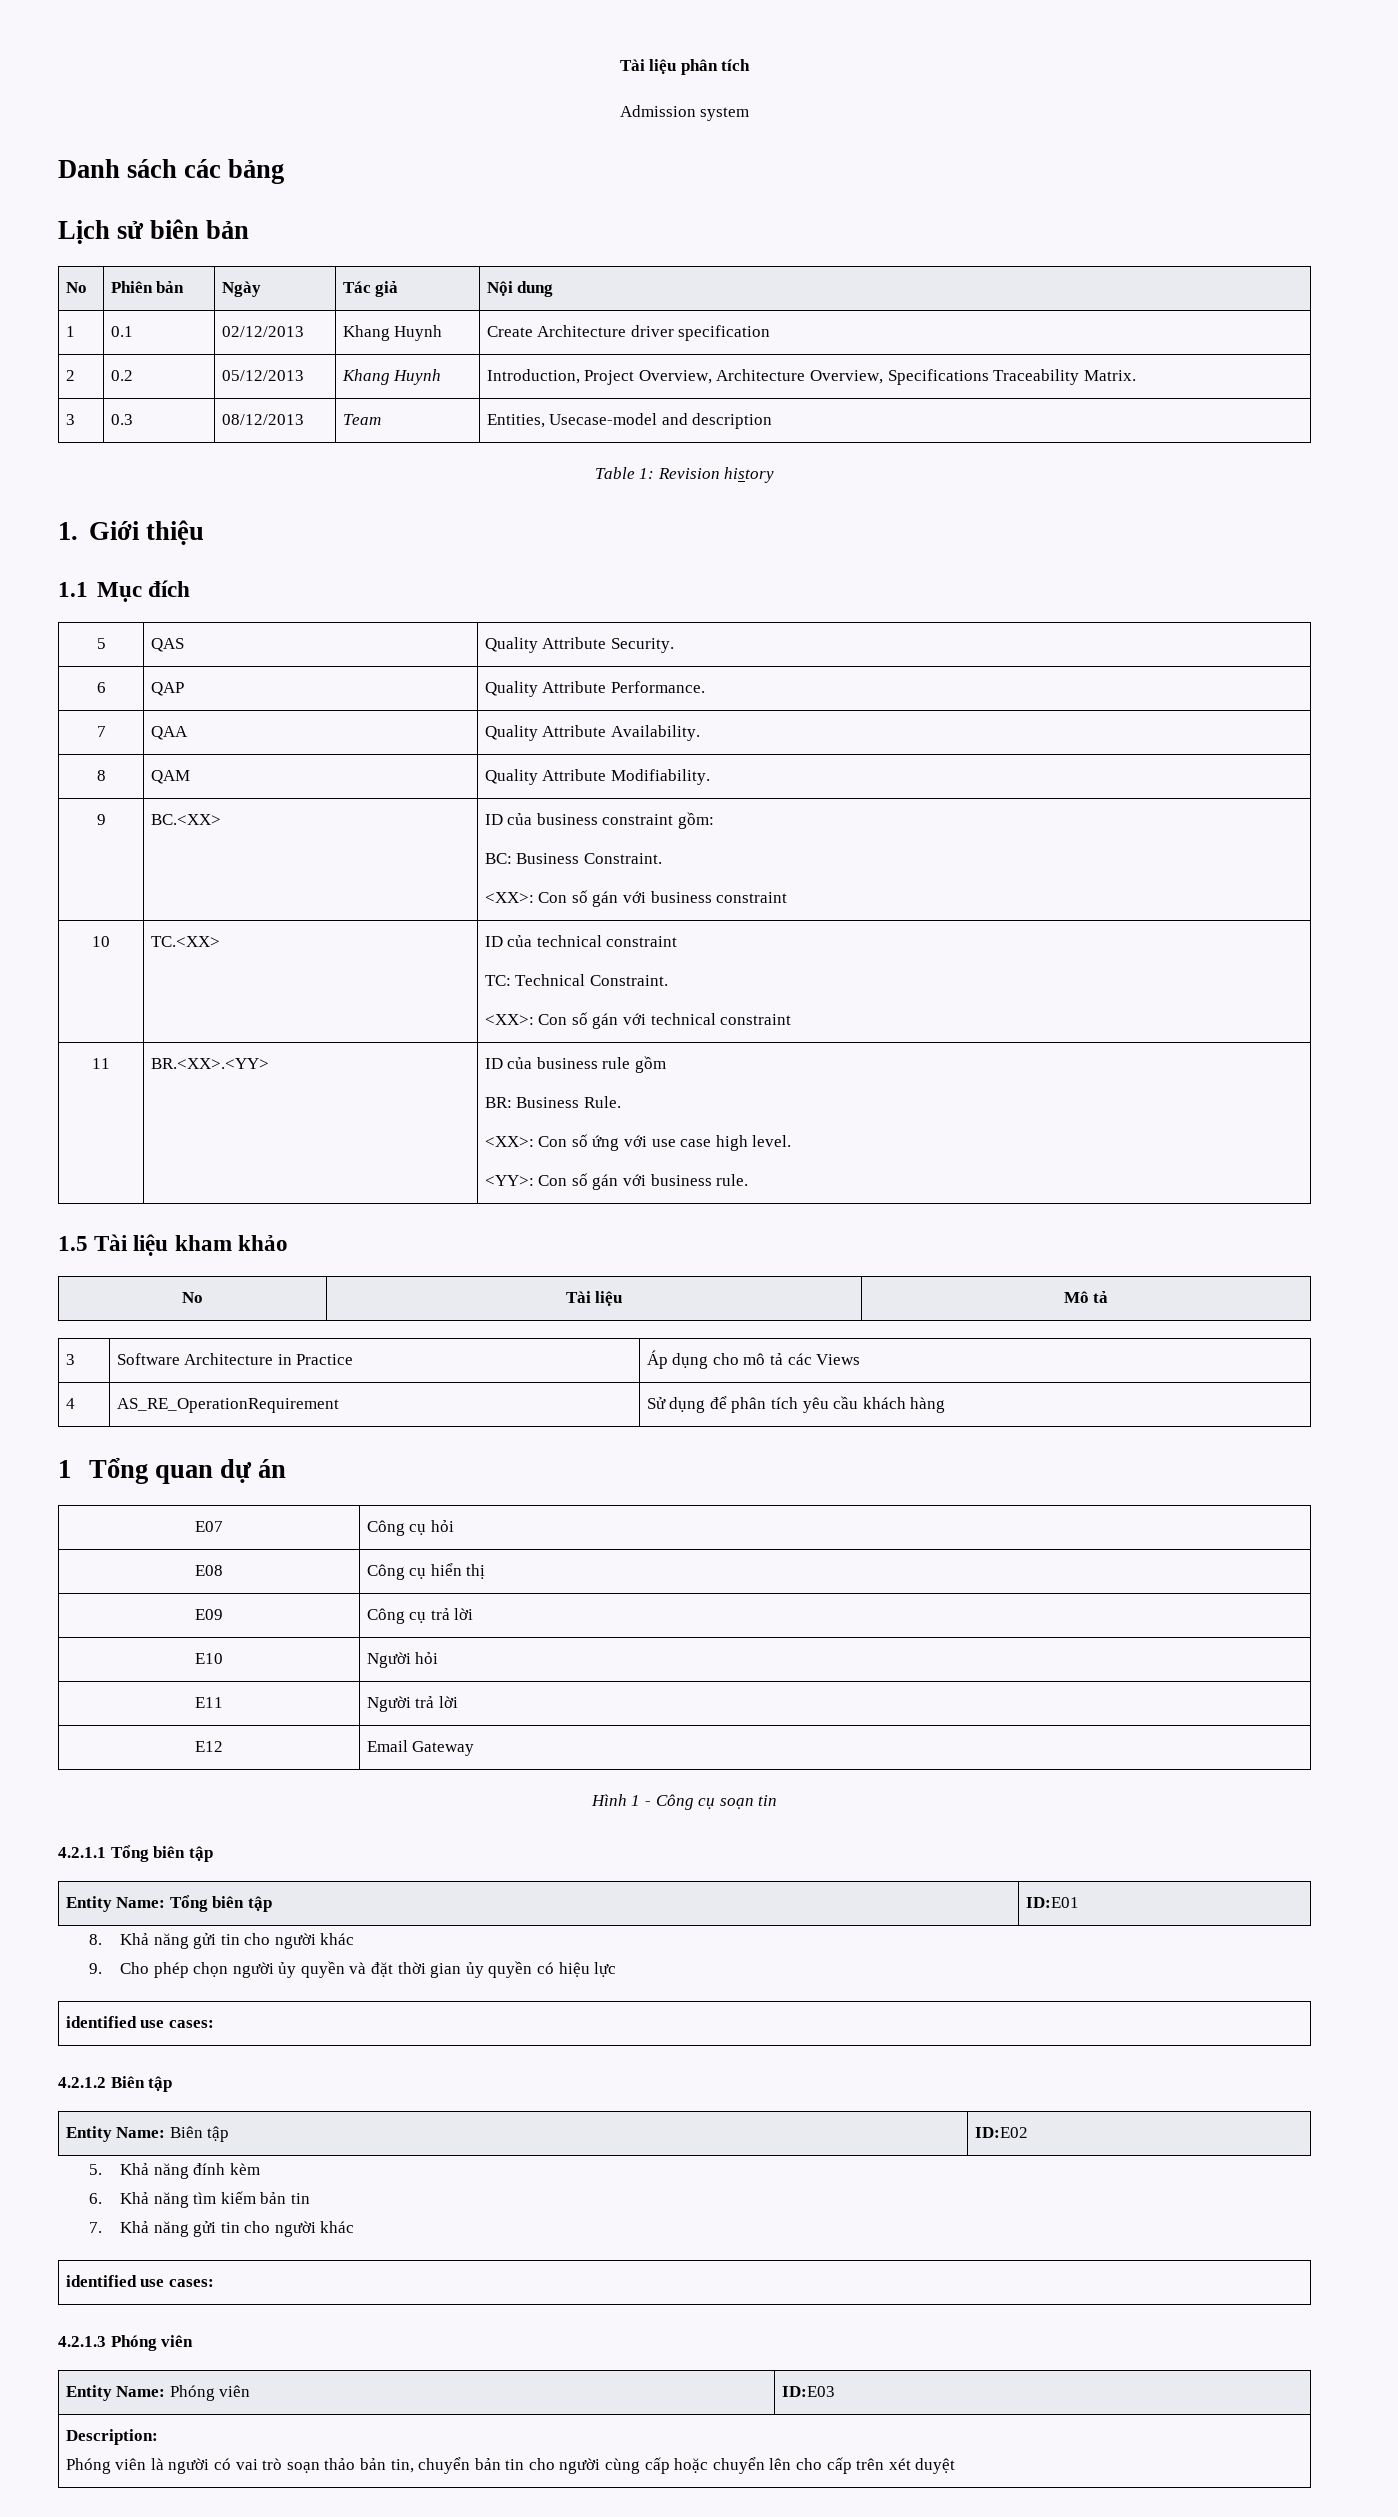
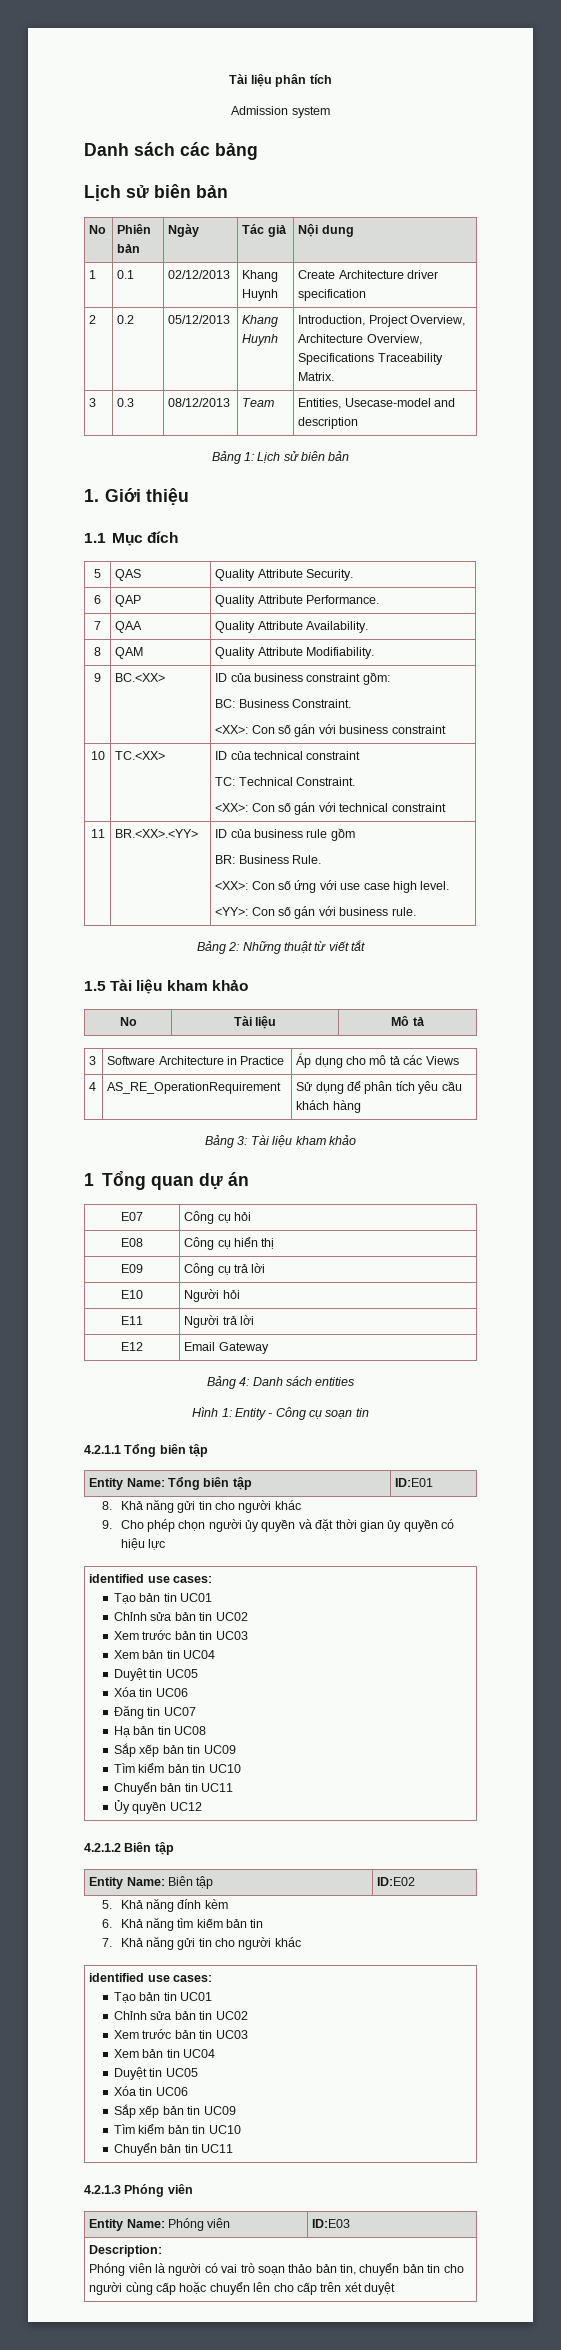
- Table 1: Revision history
+ Bảng 1: Lịch sử biên bản
+ Bảng 2: Những thuật từ viết tắt
+ Bảng 3: Tài liệu kham khảo
+ Bảng 4: Danh sách entities
- Hình 1 - Công cụ soạn tin
+ Hình 1: Entity - Công cụ soạn tin
  9. Cho phép chọn người ủy quyền và đặt thời gian ủy quyền có hiệu lực
  identified use cases:
+ Tạo bản tin UC01
+ Chỉnh sửa bản tin UC02
+ Xem trước bản tin UC03
+ Xem bản tin UC04
+ Duyệt tin UC05
+ Xóa tin UC06
+ Đăng tin UC07
+ Hạ bản tin UC08
+ Sắp xếp bản tin UC09
+ Tìm kiểm bản tin UC10
+ Chuyển bản tin UC11
+ Ủy quyền UC12
  7. Khả năng gửi tin cho người khác
  identified use cases:
+ Tạo bản tin UC01
+ Chỉnh sửa bản tin UC02
+ Xem trước bản tin UC03
+ Xem bản tin UC04
+ Duyệt tin UC05
+ Xóa tin UC06
+ Sắp xếp bản tin UC09
+ Tìm kiểm bản tin UC10
+ Chuyển bản tin UC11

